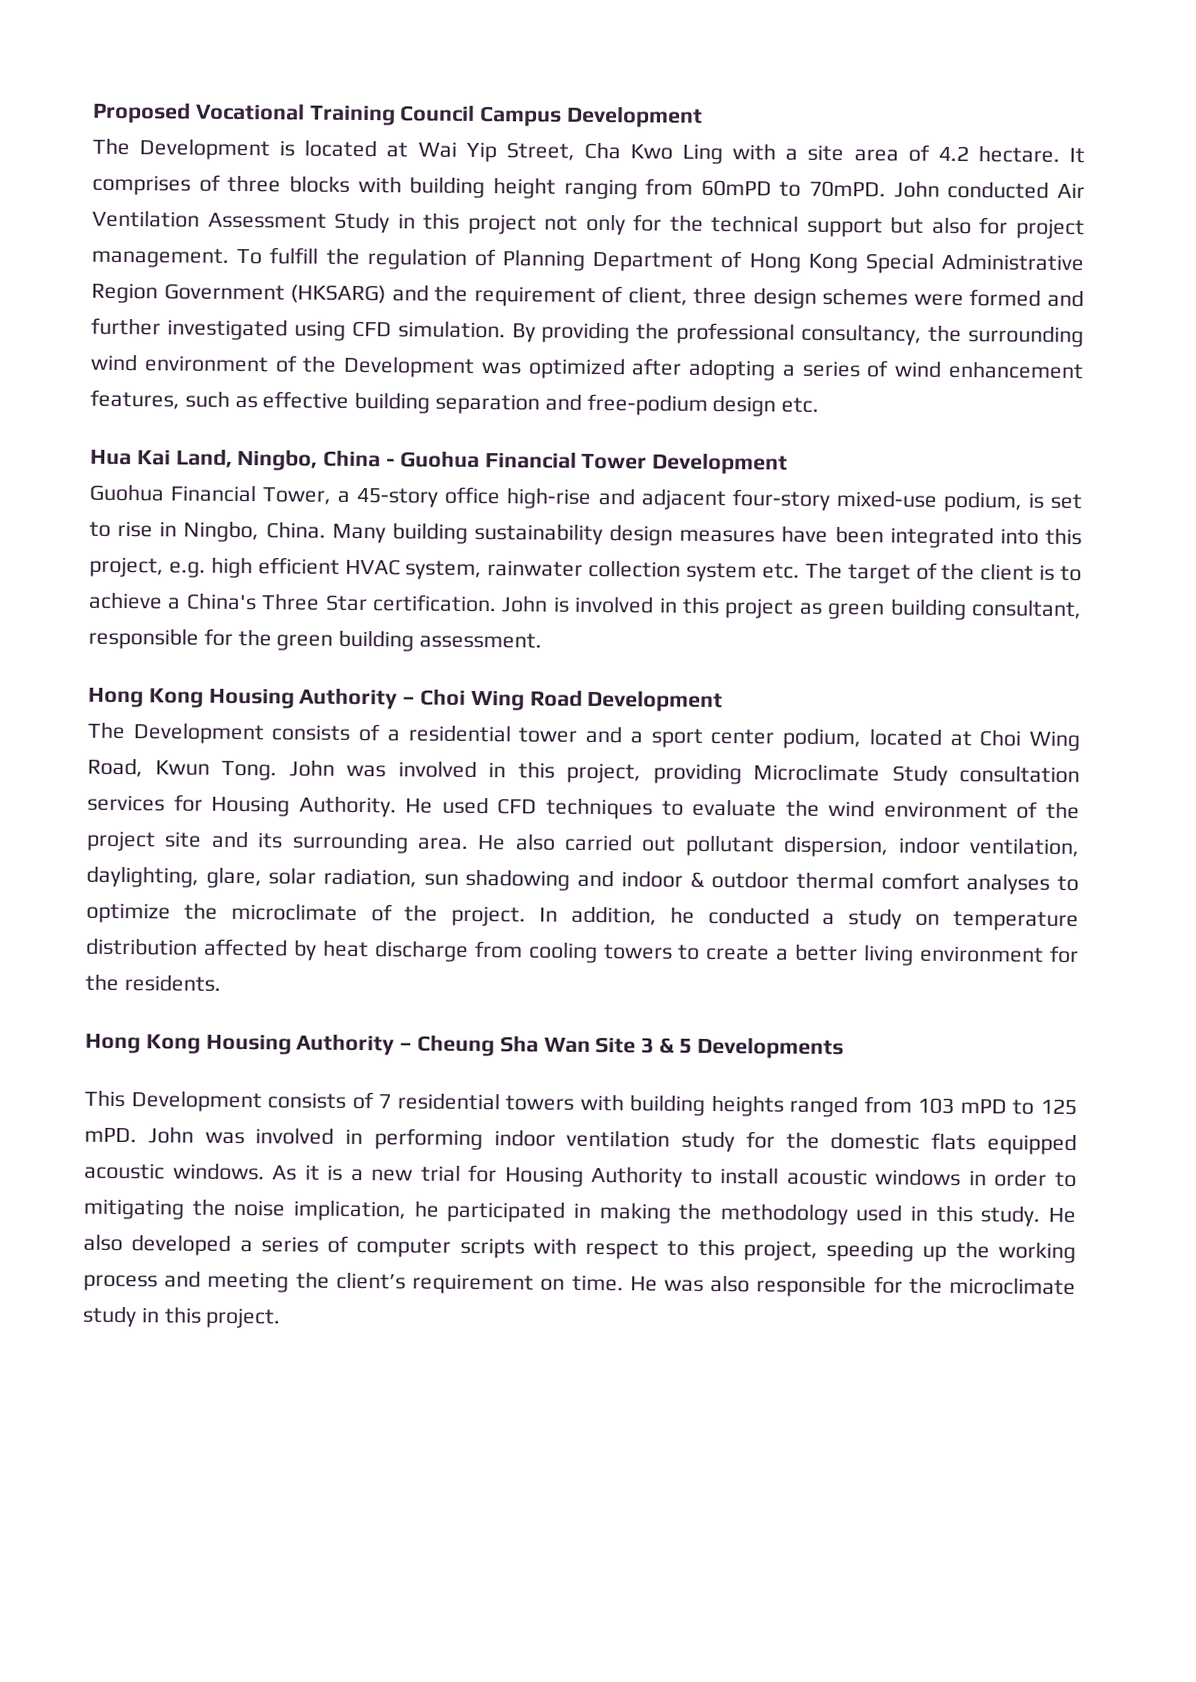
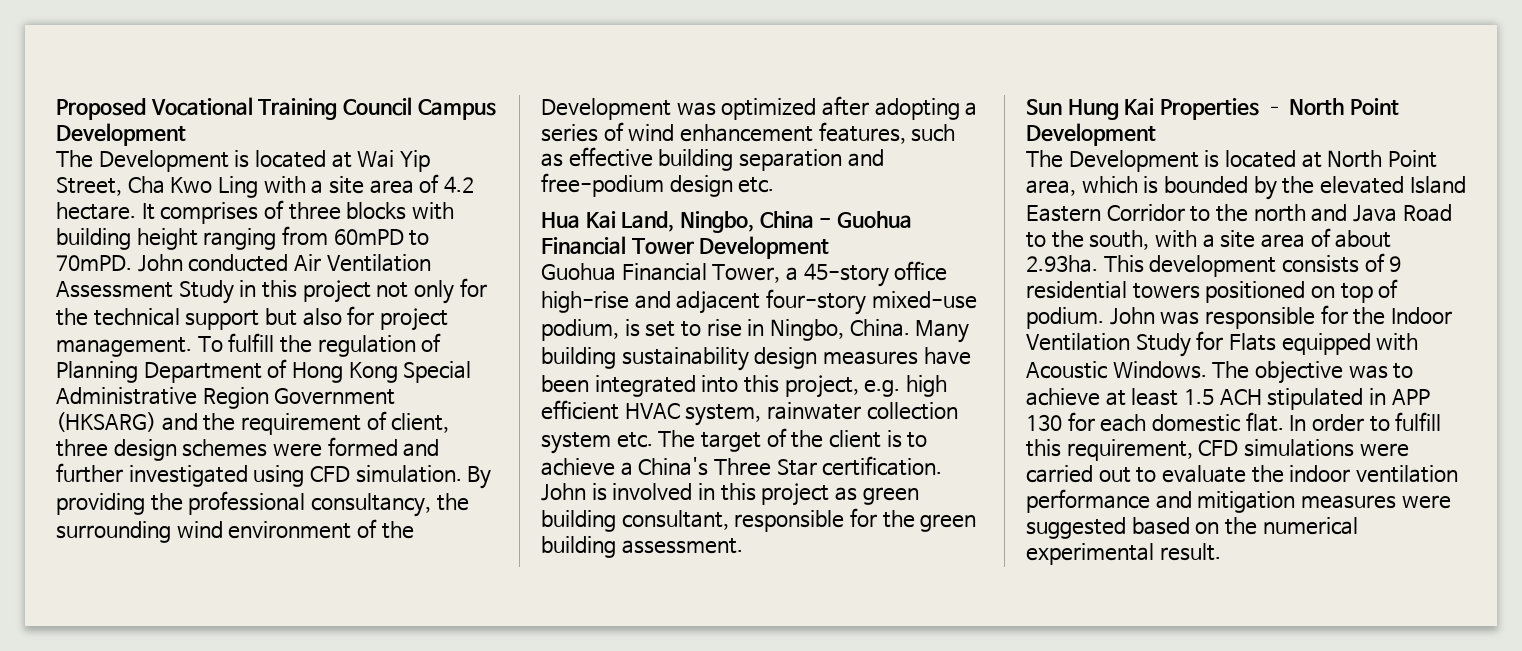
- Hong Kong Housing Authority – Choi Wing Road Development
- The Development consists of a residential tower and a sport center podium, located at Choi Wing Road, Kwun Tong. John was involved in this project, providing Microclimate Study consultation services for Housing Authority. He used CFD techniques to evaluate the wind environment of the project site and its surrounding area. He also carried out pollutant dispersion, indoor ventilation, daylighting, glare, solar radiation, sun shadowing and indoor & outdoor thermal comfort analyses to optimize the microclimate of the project. In addition, he conducted a study on temperature distribution affected by heat discharge from cooling towers to create a better living environment for the residents.
- Hong Kong Housing Authority – Cheung Sha Wan Site 3 & 5 Developments
- This Development consists of 7 residential towers with building heights ranged from 103 mPD to 125 mPD. John was involved in performing indoor ventilation study for the domestic flats equipped acoustic windows. As it is a new trial for Housing Authority to install acoustic windows in order to mitigating the noise implication, he participated in making the methodology used in this study. He also developed a series of computer scripts with respect to this project, speeding up the working process and meeting the client’s requirement on time. He was also responsible for the microclimate study in this project.
+ Sun Hung Kai Properties – North Point Development
+ The Development is located at North Point area, which is bounded by the elevated Island Eastern Corridor to the north and Java Road to the south, with a site area of about 2.93ha. This development consists of 9 residential towers positioned on top of podium. John was responsible for the Indoor Ventilation Study for Flats equipped with Acoustic Windows. The objective was to achieve at least 1.5 ACH stipulated in APP 130 for each domestic flat. In order to fulfill this requirement, CFD simulations were carried out to evaluate the indoor ventilation performance and mitigation measures were suggested based on the numerical experimental result.

